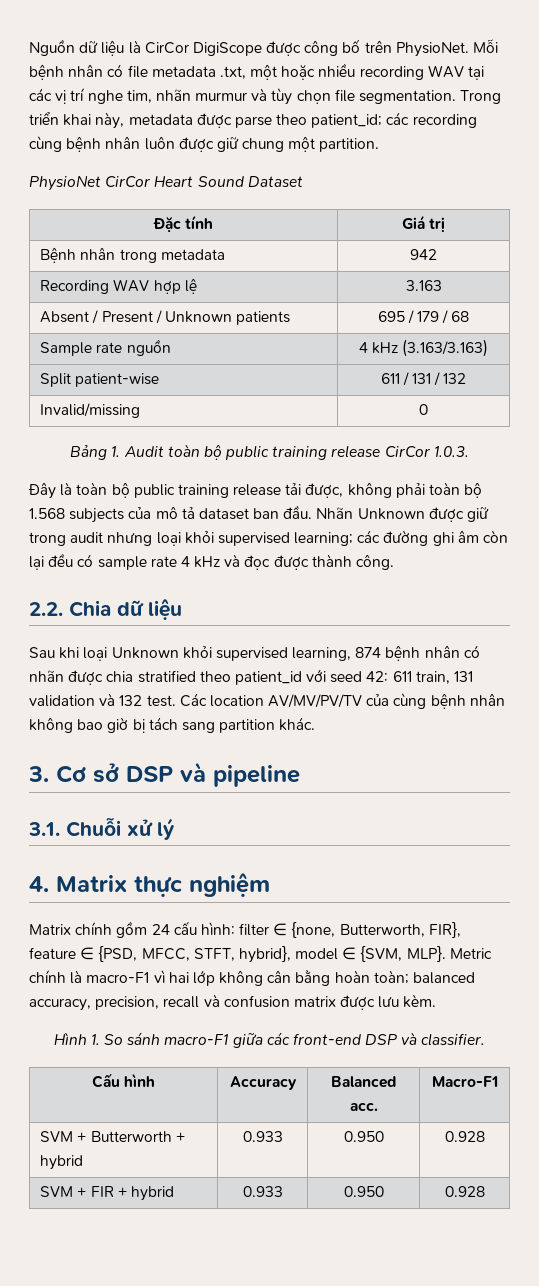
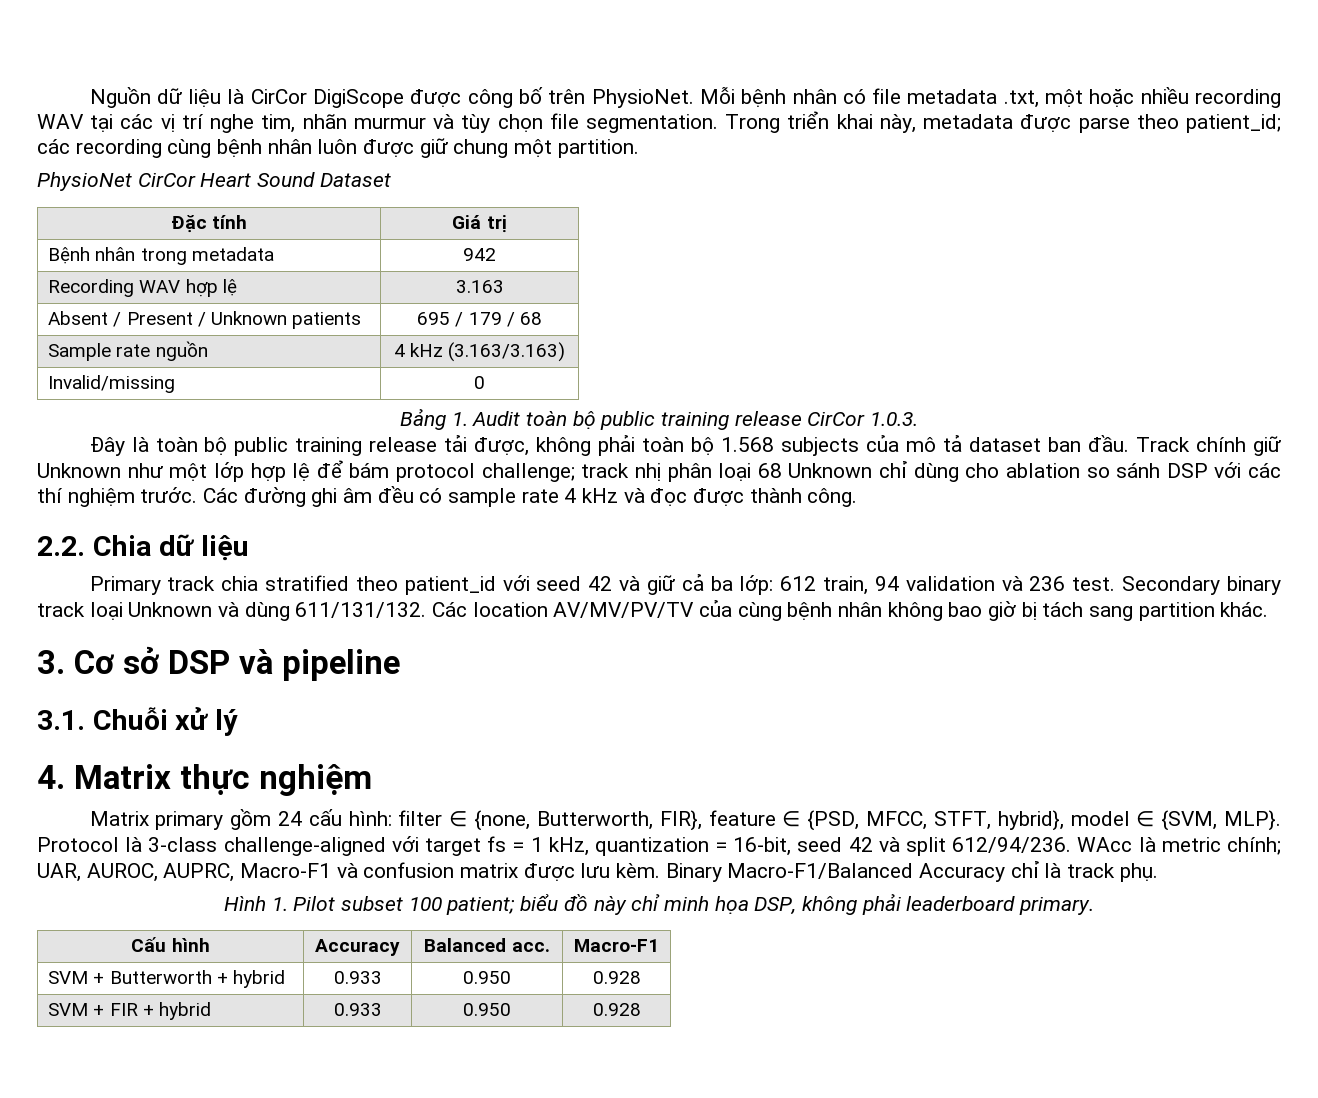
- Split patient-wise | 611 / 131 / 132
- Nhãn Unknown được giữ trong audit nhưng loại khỏi supervised learning; các đường ghi âm còn lại đều có sample rate 4 kHz và đọc được thành công.
+ Track chính giữ Unknown như một lớp hợp lệ để bám protocol challenge; track nhị phân loại 68 Unknown chỉ dùng cho ablation so sánh DSP với các thí nghiệm trước. Các đường ghi âm đều có sample rate 4 kHz và đọc được thành công.
- Sau khi loại Unknown khỏi supervised learning, 874 bệnh nhân có nhãn được chia stratified theo patient_id với seed 42: 611 train, 131 validation và 132 test.
+ Primary track chia stratified theo patient_id với seed 42 và giữ cả ba lớp: 612 train, 94 validation và 236 test. Secondary binary track loại Unknown và dùng 611/131/132.
- Matrix chính gồm 24 cấu hình: filter ∈ {none, Butterworth, FIR}, feature ∈ {PSD, MFCC, STFT, hybrid}, model ∈ {SVM, MLP}.
+ Matrix primary gồm 24 cấu hình: filter ∈ {none, Butterworth, FIR}, feature ∈ {PSD, MFCC, STFT, hybrid}, model ∈ {SVM, MLP}.
- Metric chính là macro-F1 vì hai lớp không cân bằng hoàn toàn; balanced accuracy, precision, recall và confusion matrix được lưu kèm.
- Hình 1. So sánh macro-F1 giữa các front-end DSP và classifier.
+ Protocol là 3-class challenge-aligned với target fs = 1 kHz, quantization = 16-bit, seed 42 và split 612/94/236. WAcc là metric chính; UAR, AUROC, AUPRC, Macro-F1 và confusion matrix được lưu kèm. Binary Macro-F1/Balanced Accuracy chỉ là track phụ.
+ Hình 1. Pilot subset 100 patient; biểu đồ này chỉ minh họa DSP, không phải leaderboard primary.

